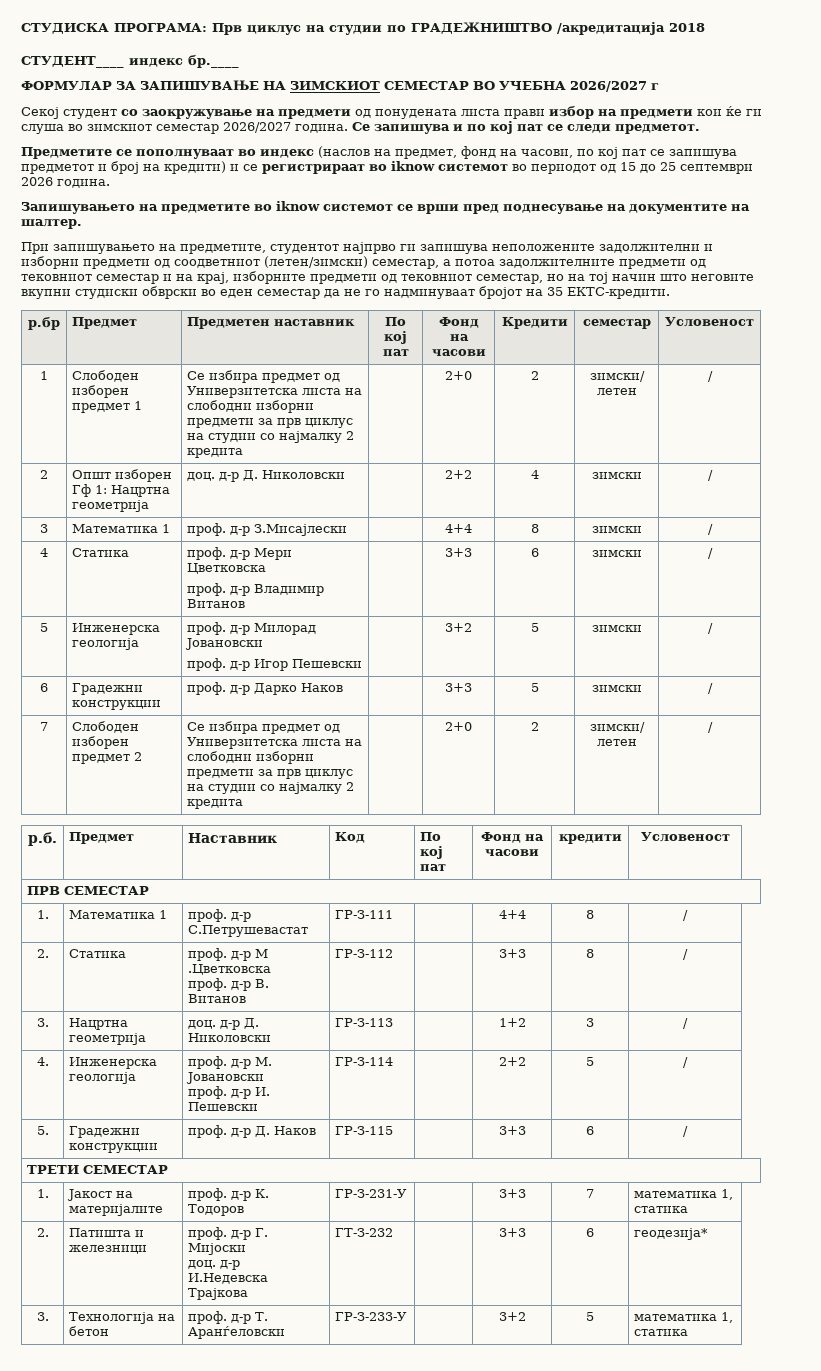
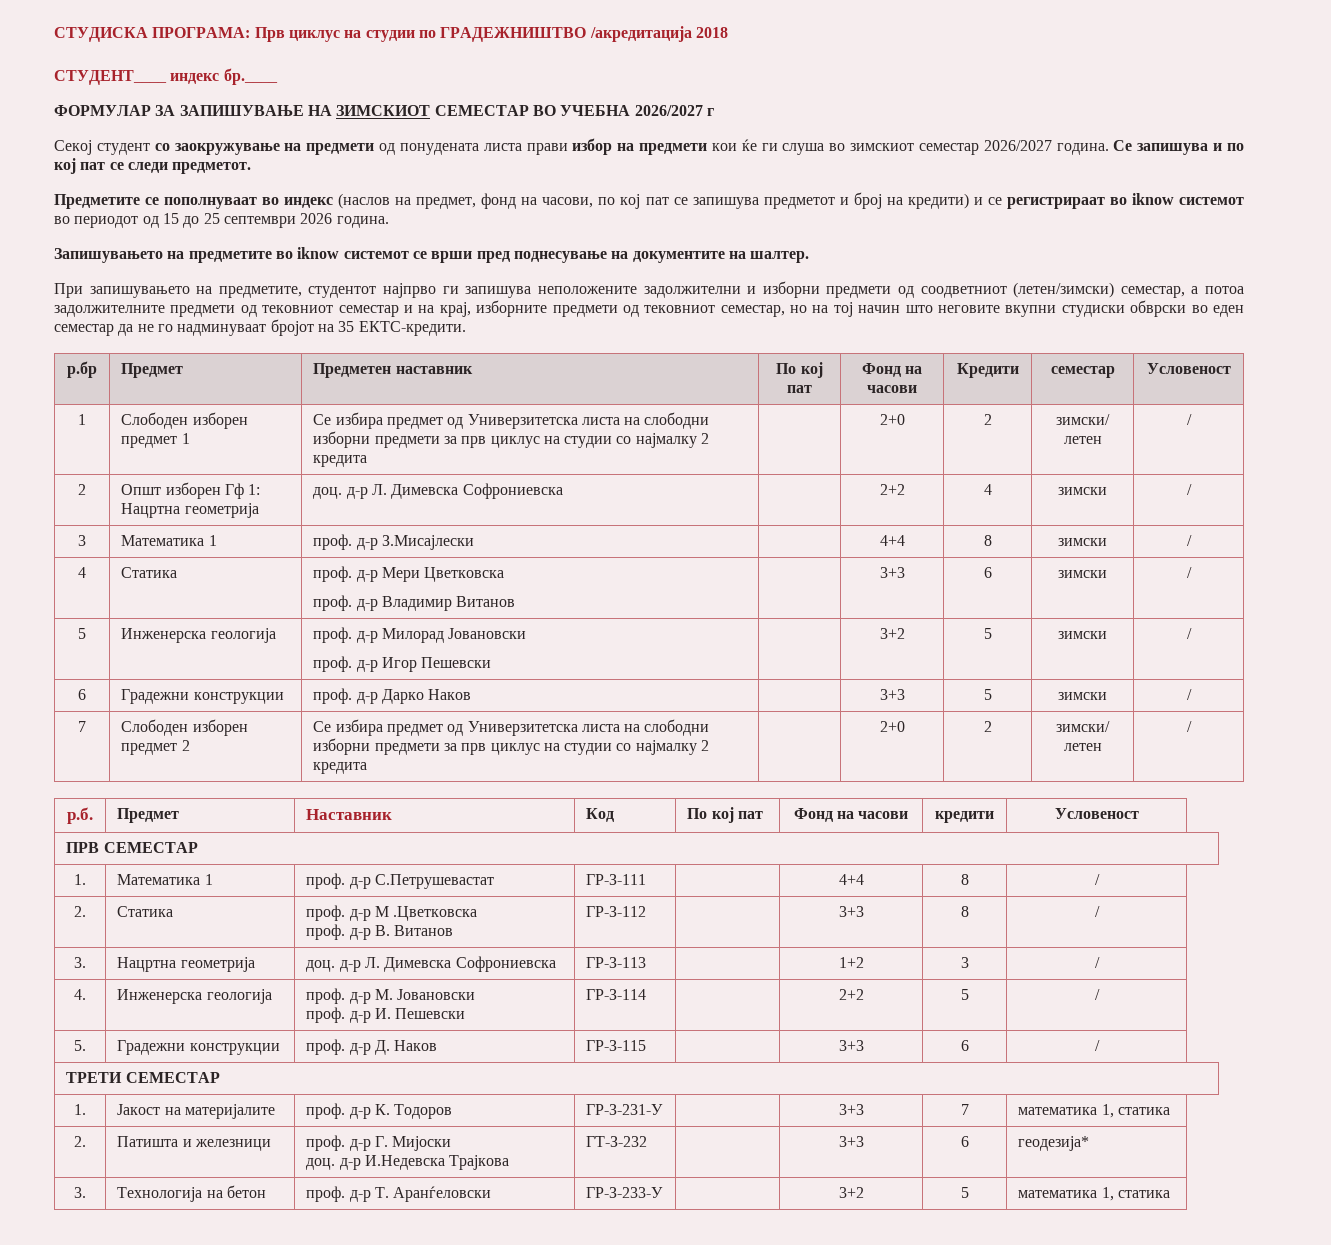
- 2 | Општ изборен Гф 1: Нацртна геометрија | доц. д-р Д. Николовски | | 2+2 | 4 | зимски | /
+ 2 | Општ изборен Гф 1: Нацртна геометрија | доц. д-р Л. Димевска Софрониевска | | 2+2 | 4 | зимски | /
- 3. | Нацртна геометрија | доц. д-р Д. Николовски | ГР-З-113 | | 1+2 | 3 | /
+ 3. | Нацртна геометрија | доц. д-р Л. Димевска Софрониевска | ГР-З-113 | | 1+2 | 3 | /

